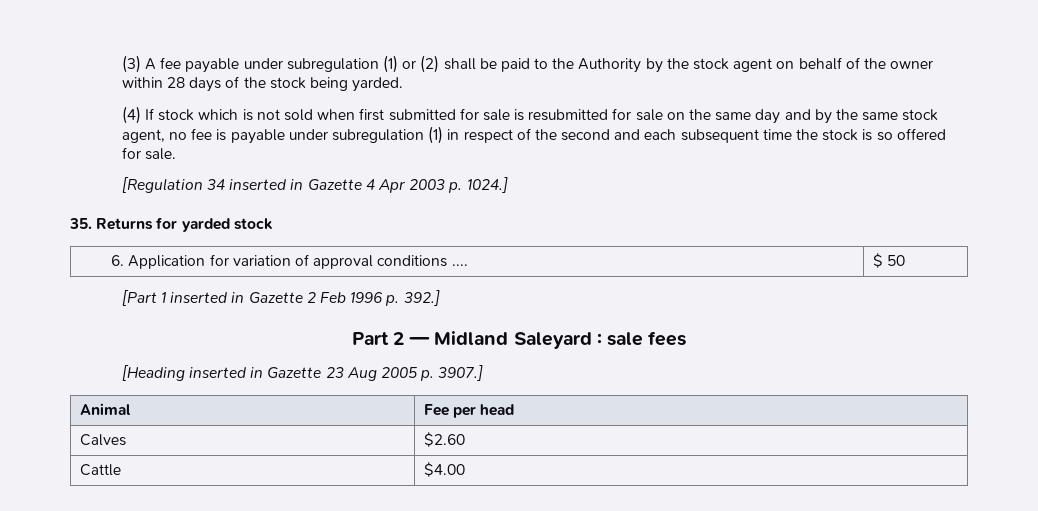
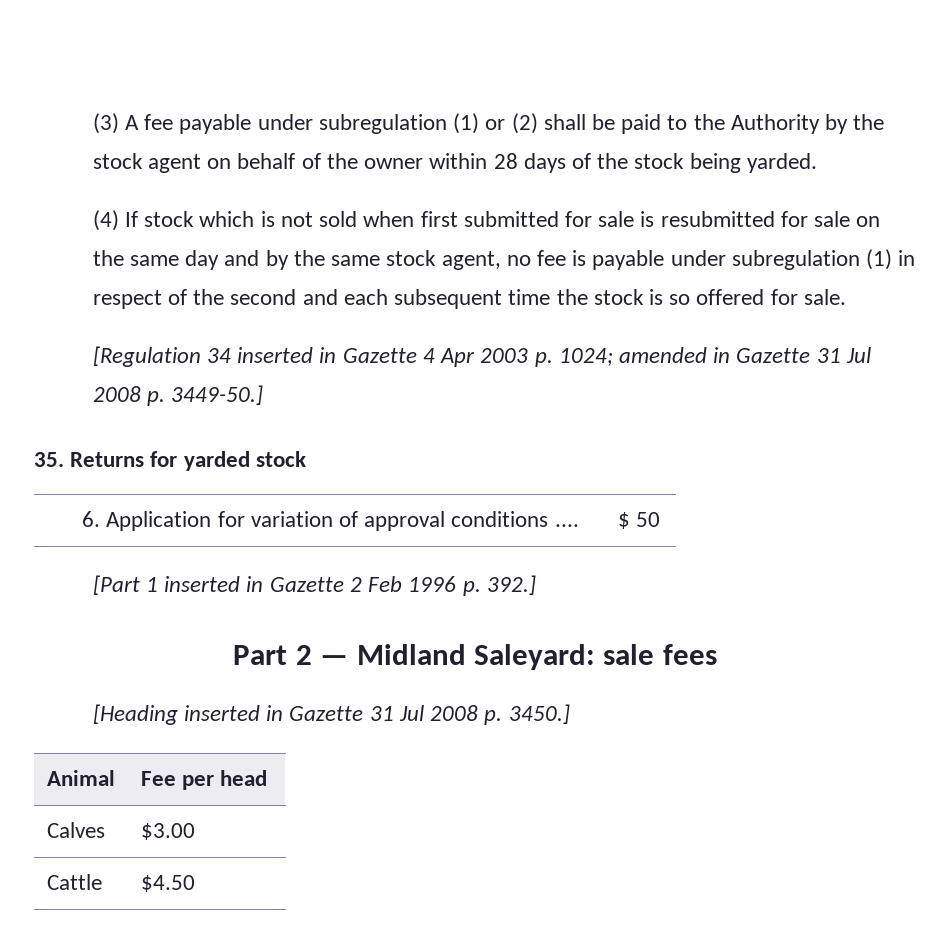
- [Regulation 34 inserted in Gazette 4 Apr 2003 p. 1024.]
+ [Regulation 34 inserted in Gazette 4 Apr 2003 p. 1024; amended in Gazette 31 Jul 2008 p. 3449-50.]
- Part 2 — Midland Saleyard : sale fees
+ Part 2 — Midland Saleyard: sale fees
- [Heading inserted in Gazette 23 Aug 2005 p. 3907.]
+ [Heading inserted in Gazette 31 Jul 2008 p. 3450.]
- Calves | $2.60
+ Calves | $3.00
- Cattle | $4.00
+ Cattle | $4.50

